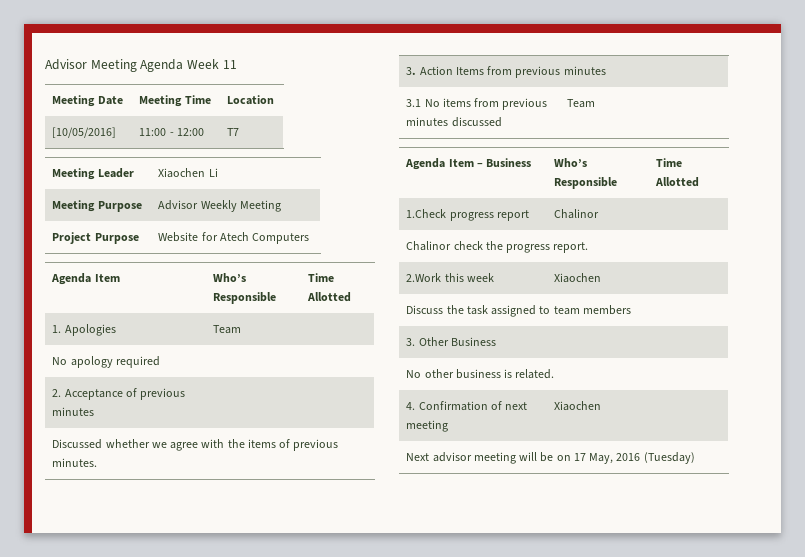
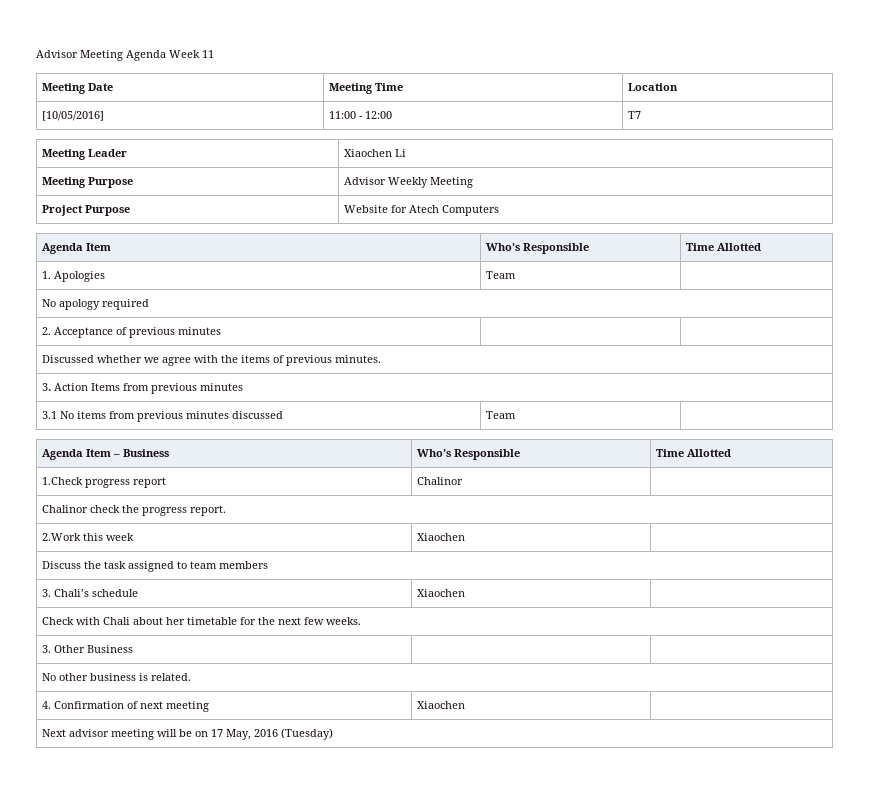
+ 3. Chali’s schedule | Xiaochen |
+ Check with Chali about her timetable for the next few weeks.

